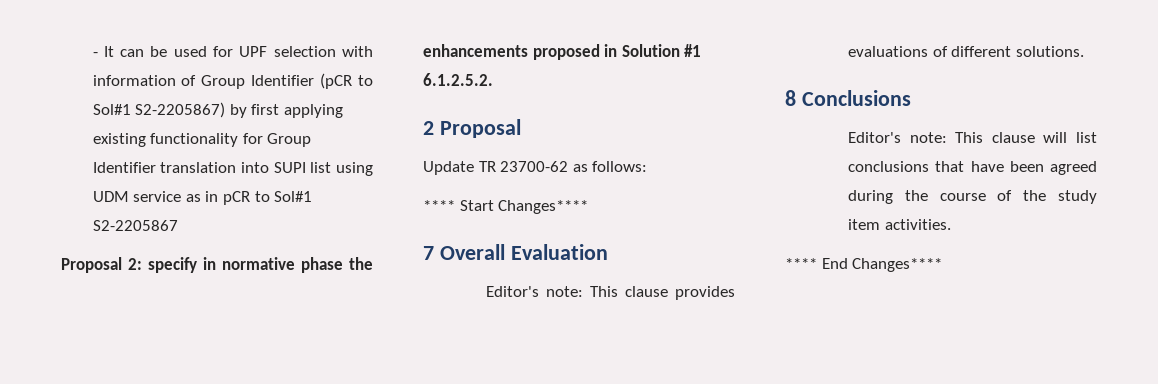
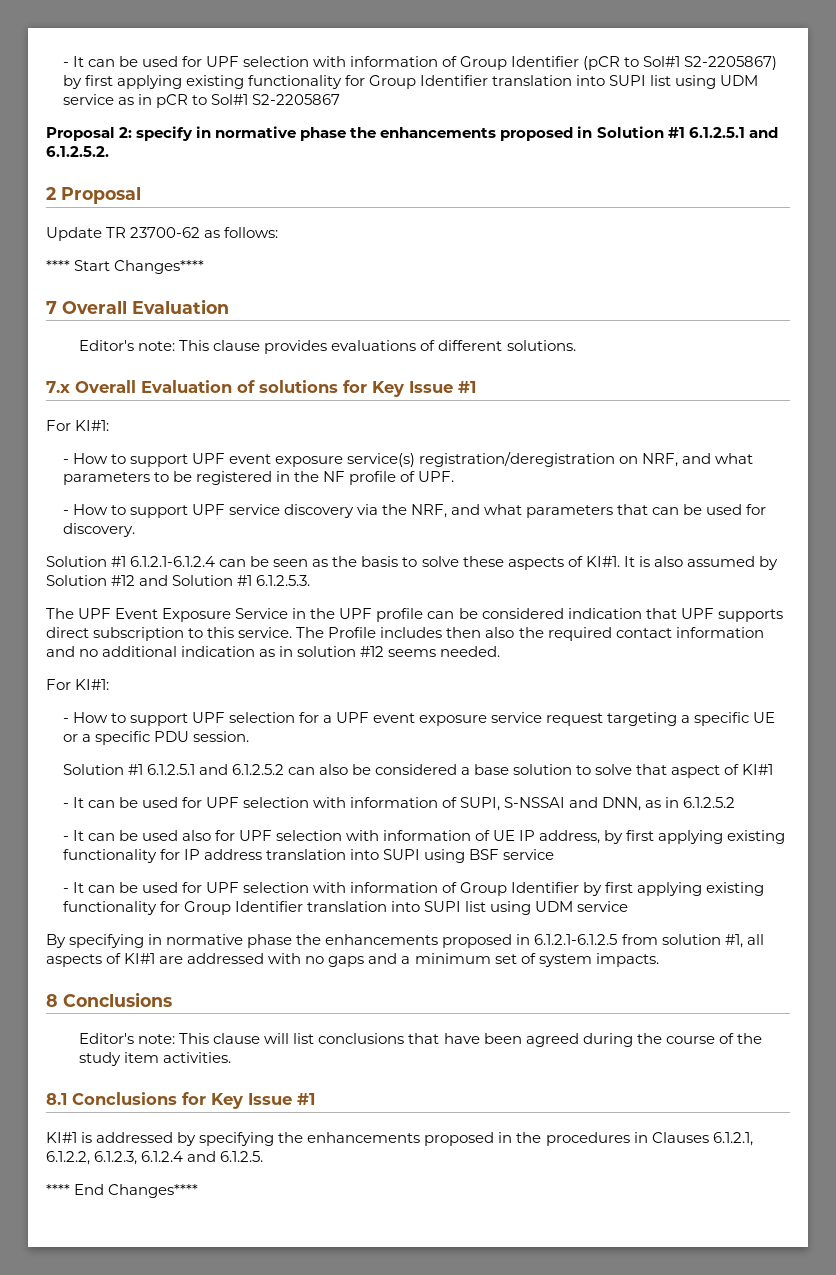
- Proposal 2: specify in normative phase the enhancements proposed in Solution #1 6.1.2.5.2.
+ Proposal 2: specify in normative phase the enhancements proposed in Solution #1 6.1.2.5.1 and 6.1.2.5.2.
+ 7.x Overall Evaluation of solutions for Key Issue #1
+ For KI#1:
+ - How to support UPF event exposure service(s) registration/deregistration on NRF, and what parameters to be registered in the NF profile of UPF.
+ - How to support UPF service discovery via the NRF, and what parameters that can be used for discovery.
+ Solution #1 6.1.2.1-6.1.2.4 can be seen as the basis to solve these aspects of KI#1. It is also assumed by Solution #12 and Solution #1 6.1.2.5.3.
+ The UPF Event Exposure Service in the UPF profile can be considered indication that UPF supports direct subscription to this service. The Profile includes then also the required contact information and no additional indication as in solution #12 seems needed.
+ For KI#1:
+ - How to support UPF selection for a UPF event exposure service request targeting a specific UE or a specific PDU session.
+ Solution #1 6.1.2.5.1 and 6.1.2.5.2 can also be considered a base solution to solve that aspect of KI#1
+ - It can be used for UPF selection with information of SUPI, S-NSSAI and DNN, as in 6.1.2.5.2
+ - It can be used also for UPF selection with information of UE IP address, by first applying existing functionality for IP address translation into SUPI using BSF service
+ - It can be used for UPF selection with information of Group Identifier by first applying existing functionality for Group Identifier translation into SUPI list using UDM service
+ By specifying in normative phase the enhancements proposed in 6.1.2.1-6.1.2.5 from solution #1, all aspects of KI#1 are addressed with no gaps and a minimum set of system impacts.
+ 8.1 Conclusions for Key Issue #1
+ KI#1 is addressed by specifying the enhancements proposed in the procedures in Clauses 6.1.2.1, 6.1.2.2, 6.1.2.3, 6.1.2.4 and 6.1.2.5.

